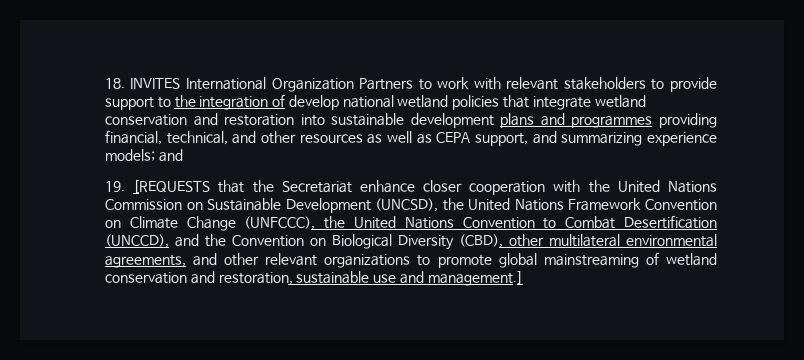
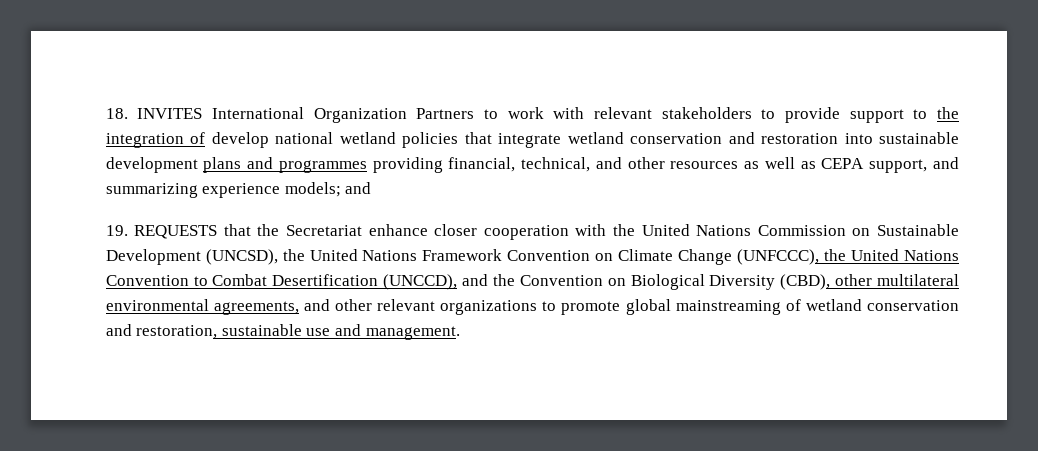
- 19. [REQUESTS that the Secretariat enhance closer cooperation with the United Nations Commission on Sustainable Development (UNCSD), the United Nations Framework Convention on Climate Change (UNFCCC), the United Nations Convention to Combat Desertification (UNCCD), and the Convention on Biological Diversity (CBD), other multilateral environmental agreements, and other relevant organizations to promote global mainstreaming of wetland conservation and restoration, sustainable use and management.]
+ 19. REQUESTS that the Secretariat enhance closer cooperation with the United Nations Commission on Sustainable Development (UNCSD), the United Nations Framework Convention on Climate Change (UNFCCC), the United Nations Convention to Combat Desertification (UNCCD), and the Convention on Biological Diversity (CBD), other multilateral environmental agreements, and other relevant organizations to promote global mainstreaming of wetland conservation and restoration, sustainable use and management.

